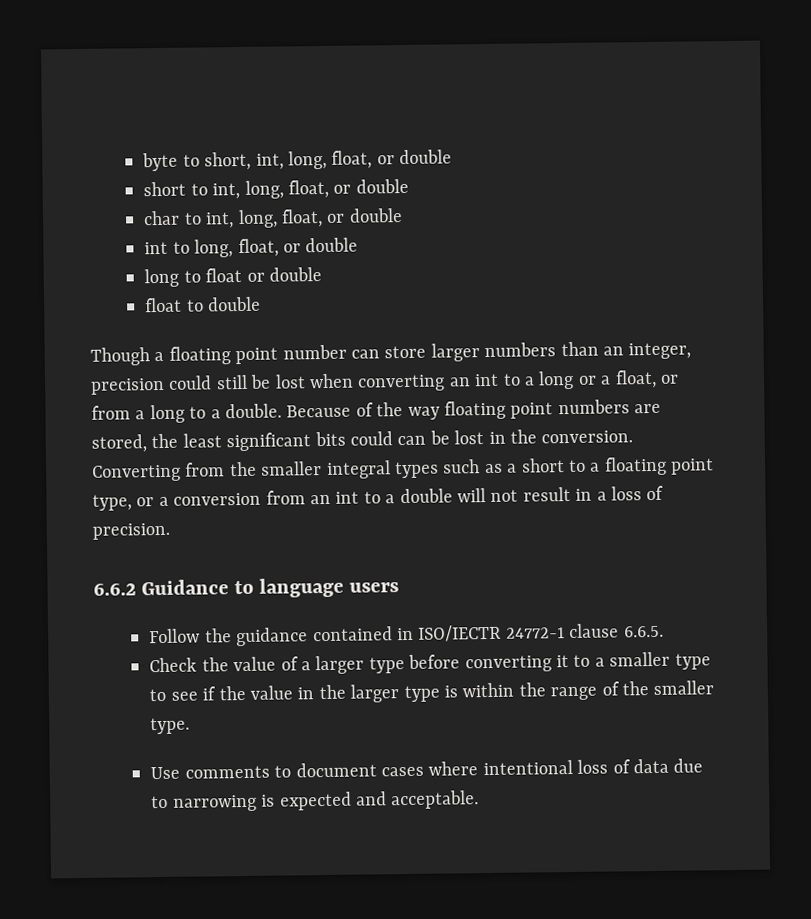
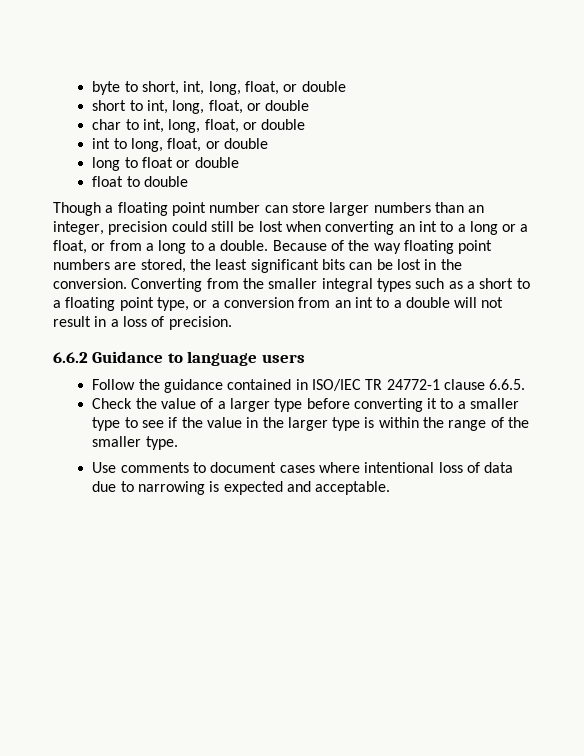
- Because of the way floating point numbers are stored, the least significant bits could can be lost in the conversion.
+ Because of the way floating point numbers are stored, the least significant bits can be lost in the conversion.
- Follow the guidance contained in ISO/IECTR 24772-1 clause 6.6.5.
+ Follow the guidance contained in ISO/IEC TR 24772-1 clause 6.6.5.

